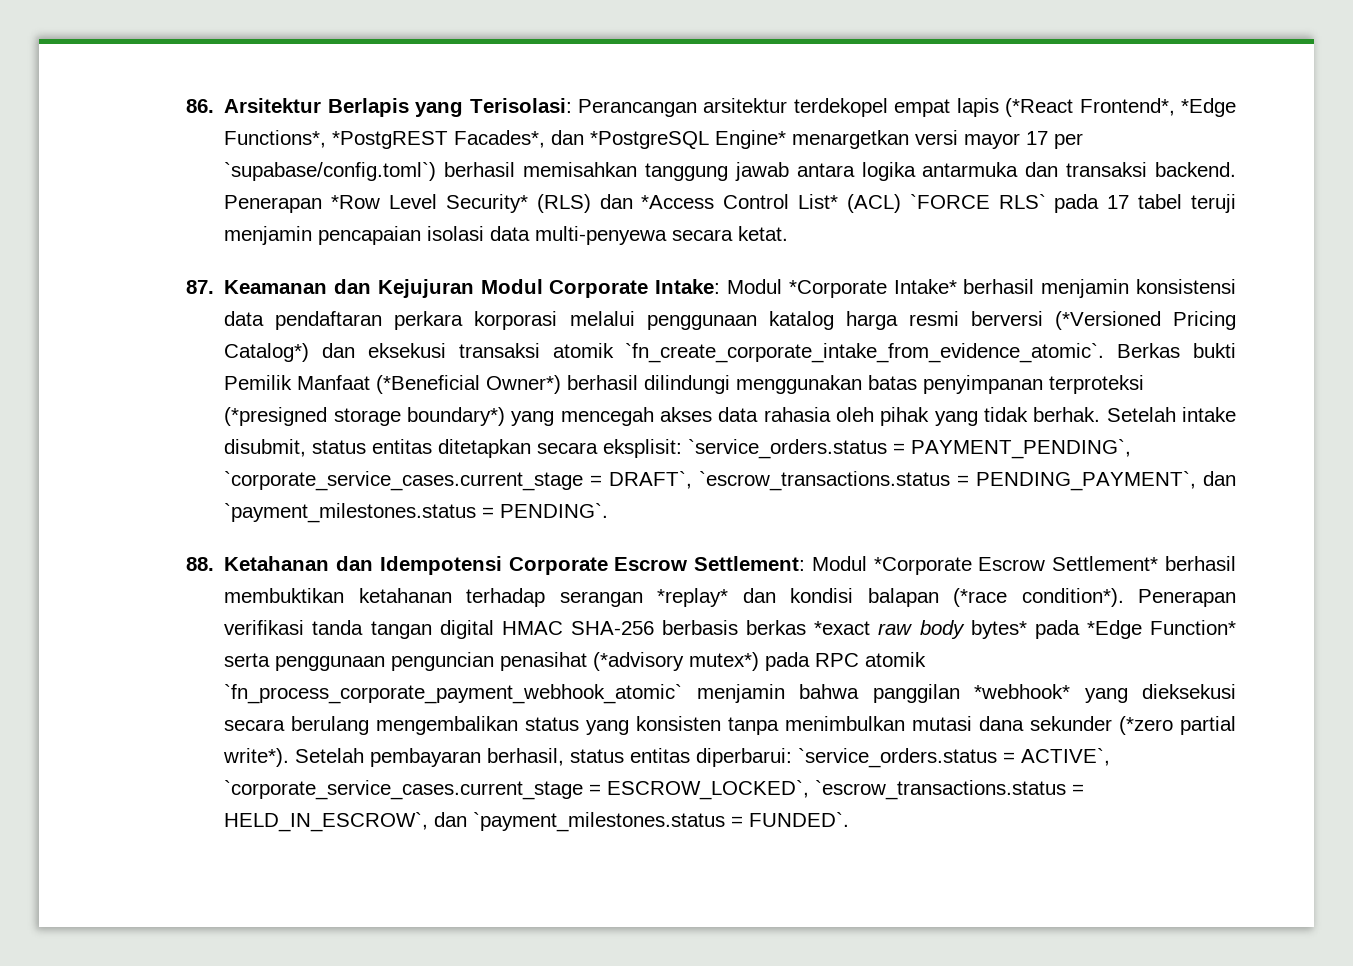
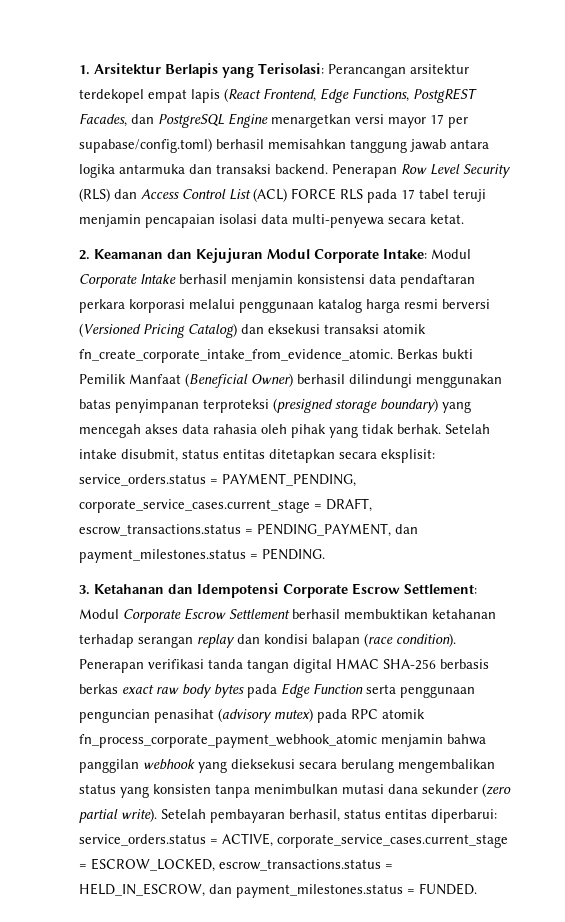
- 86. Arsitektur Berlapis yang Terisolasi: Perancangan arsitektur terdekopel empat lapis (*React Frontend*, *Edge Functions*, *PostgREST Facades*, dan *PostgreSQL Engine* menargetkan versi mayor 17 per `supabase/config.toml`) berhasil memisahkan tanggung jawab antara logika antarmuka dan transaksi backend.
+ 1. Arsitektur Berlapis yang Terisolasi: Perancangan arsitektur terdekopel empat lapis (React Frontend, Edge Functions, PostgREST Facades, dan PostgreSQL Engine menargetkan versi mayor 17 per supabase/config.toml) berhasil memisahkan tanggung jawab antara logika antarmuka dan transaksi backend.
- Penerapan *Row Level Security* (RLS) dan *Access Control List* (ACL) `FORCE RLS` pada 17 tabel teruji menjamin pencapaian isolasi data multi-penyewa secara ketat.
+ Penerapan Row Level Security (RLS) dan Access Control List (ACL) FORCE RLS pada 17 tabel teruji menjamin pencapaian isolasi data multi-penyewa secara ketat.
- 87. Keamanan dan Kejujuran Modul Corporate Intake: Modul *Corporate Intake* berhasil menjamin konsistensi data pendaftaran perkara korporasi melalui penggunaan katalog harga resmi berversi (*Versioned Pricing Catalog*) dan eksekusi transaksi atomik `fn_create_corporate_intake_from_evidence_atomic`.
+ 2. Keamanan dan Kejujuran Modul Corporate Intake: Modul Corporate Intake berhasil menjamin konsistensi data pendaftaran perkara korporasi melalui penggunaan katalog harga resmi berversi (Versioned Pricing Catalog) dan eksekusi transaksi atomik fn_create_corporate_intake_from_evidence_atomic.
- Berkas bukti Pemilik Manfaat (*Beneficial Owner*) berhasil dilindungi menggunakan batas penyimpanan terproteksi (*presigned storage boundary*) yang mencegah akses data rahasia oleh pihak yang tidak berhak.
+ Berkas bukti Pemilik Manfaat (Beneficial Owner) berhasil dilindungi menggunakan batas penyimpanan terproteksi (presigned storage boundary) yang mencegah akses data rahasia oleh pihak yang tidak berhak.
- Setelah intake disubmit, status entitas ditetapkan secara eksplisit: `service_orders.status = PAYMENT_PENDING`, `corporate_service_cases.current_stage = DRAFT`, `escrow_transactions.status = PENDING_PAYMENT`, dan `payment_milestones.status = PENDING`.
- 88. Ketahanan dan Idempotensi Corporate Escrow Settlement: Modul *Corporate Escrow Settlement* berhasil membuktikan ketahanan terhadap serangan *replay* dan kondisi balapan (*race condition*).
+ Setelah intake disubmit, status entitas ditetapkan secara eksplisit: service_orders.status = PAYMENT_PENDING, corporate_service_cases.current_stage = DRAFT, escrow_transactions.status = PENDING_PAYMENT, dan payment_milestones.status = PENDING.
+ 3. Ketahanan dan Idempotensi Corporate Escrow Settlement: Modul Corporate Escrow Settlement berhasil membuktikan ketahanan terhadap serangan replay dan kondisi balapan (race condition).
- Penerapan verifikasi tanda tangan digital HMAC SHA-256 berbasis berkas *exact raw body bytes* pada *Edge Function* serta penggunaan penguncian penasihat (*advisory mutex*) pada RPC atomik `fn_process_corporate_payment_webhook_atomic` menjamin bahwa panggilan *webhook* yang dieksekusi secara berulang mengembalikan status yang konsisten tanpa menimbulkan mutasi dana sekunder (*zero partial write*).
+ Penerapan verifikasi tanda tangan digital HMAC SHA-256 berbasis berkas exact raw body bytes pada Edge Function serta penggunaan penguncian penasihat (advisory mutex) pada RPC atomik fn_process_corporate_payment_webhook_atomic menjamin bahwa panggilan webhook yang dieksekusi secara berulang mengembalikan status yang konsisten tanpa menimbulkan mutasi dana sekunder (zero partial write).
- Setelah pembayaran berhasil, status entitas diperbarui: `service_orders.status = ACTIVE`, `corporate_service_cases.current_stage = ESCROW_LOCKED`, `escrow_transactions.status = HELD_IN_ESCROW`, dan `payment_milestones.status = FUNDED`.
+ Setelah pembayaran berhasil, status entitas diperbarui: service_orders.status = ACTIVE, corporate_service_cases.current_stage = ESCROW_LOCKED, escrow_transactions.status = HELD_IN_ESCROW, dan payment_milestones.status = FUNDED.

